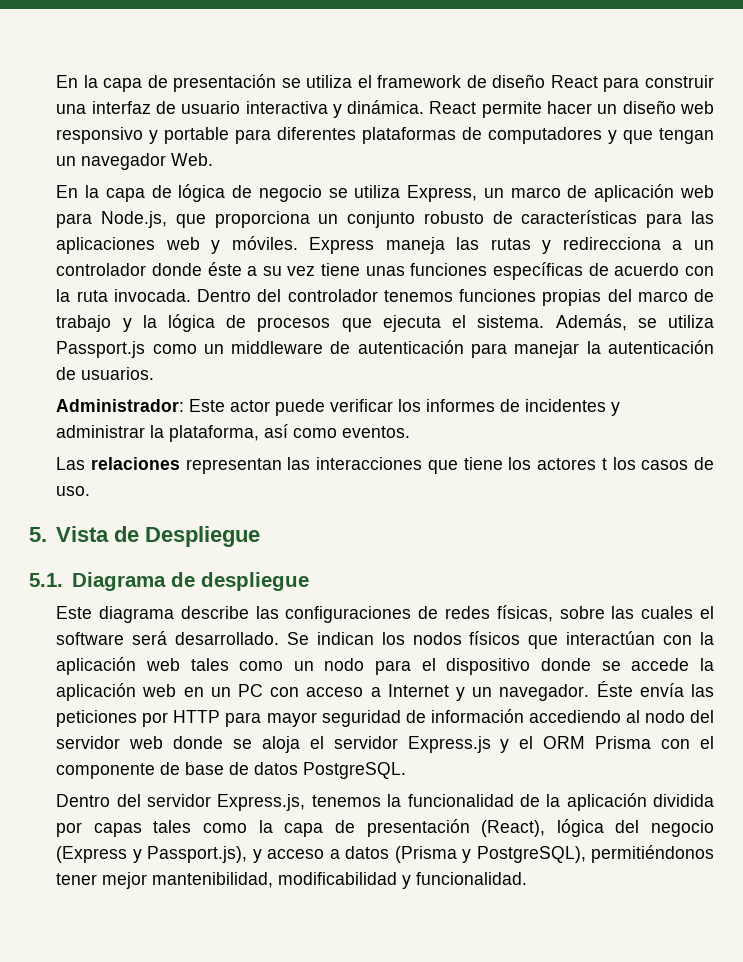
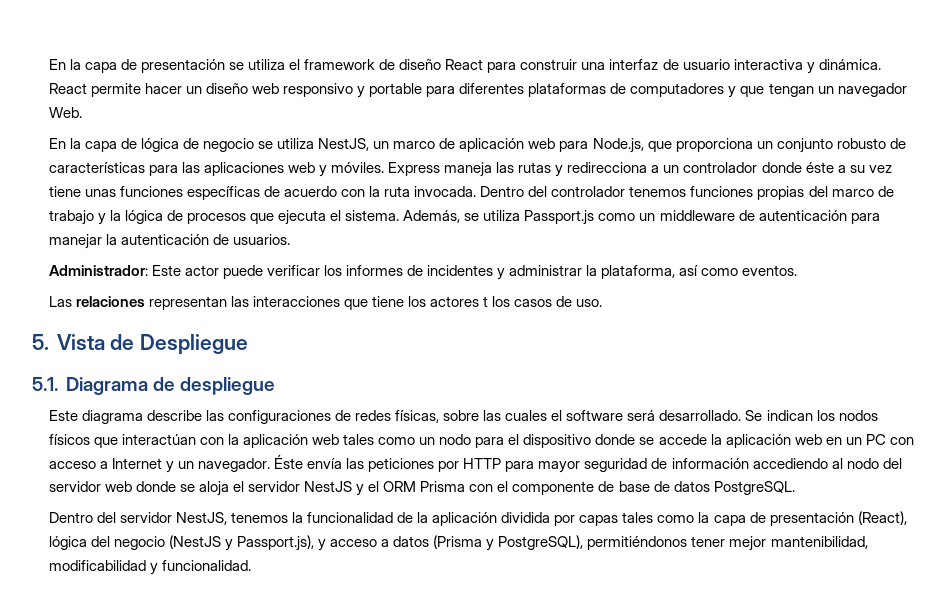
- En la capa de lógica de negocio se utiliza Express, un marco de aplicación web para Node.js, que proporciona un conjunto robusto de características para las aplicaciones web y móviles.
+ En la capa de lógica de negocio se utiliza NestJS, un marco de aplicación web para Node.js, que proporciona un conjunto robusto de características para las aplicaciones web y móviles.
- Éste envía las peticiones por HTTP para mayor seguridad de información accediendo al nodo del servidor web donde se aloja el servidor Express.js y el ORM Prisma con el componente de base de datos PostgreSQL.
+ Éste envía las peticiones por HTTP para mayor seguridad de información accediendo al nodo del servidor web donde se aloja el servidor NestJS y el ORM Prisma con el componente de base de datos PostgreSQL.
- Dentro del servidor Express.js, tenemos la funcionalidad de la aplicación dividida por capas tales como la capa de presentación (React), lógica del negocio (Express y Passport.js), y acceso a datos (Prisma y PostgreSQL), permitiéndonos tener mejor mantenibilidad, modificabilidad y funcionalidad.
+ Dentro del servidor NestJS, tenemos la funcionalidad de la aplicación dividida por capas tales como la capa de presentación (React), lógica del negocio (NestJS y Passport.js), y acceso a datos (Prisma y PostgreSQL), permitiéndonos tener mejor mantenibilidad, modificabilidad y funcionalidad.

